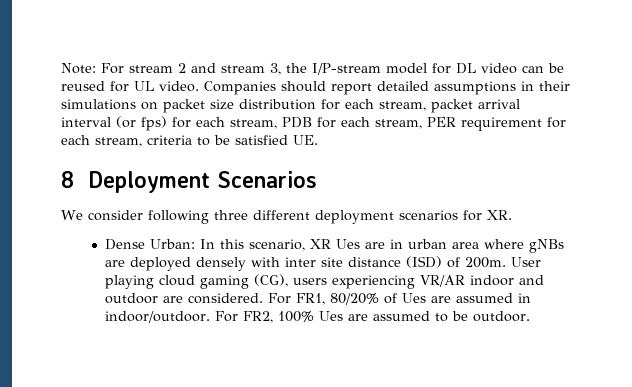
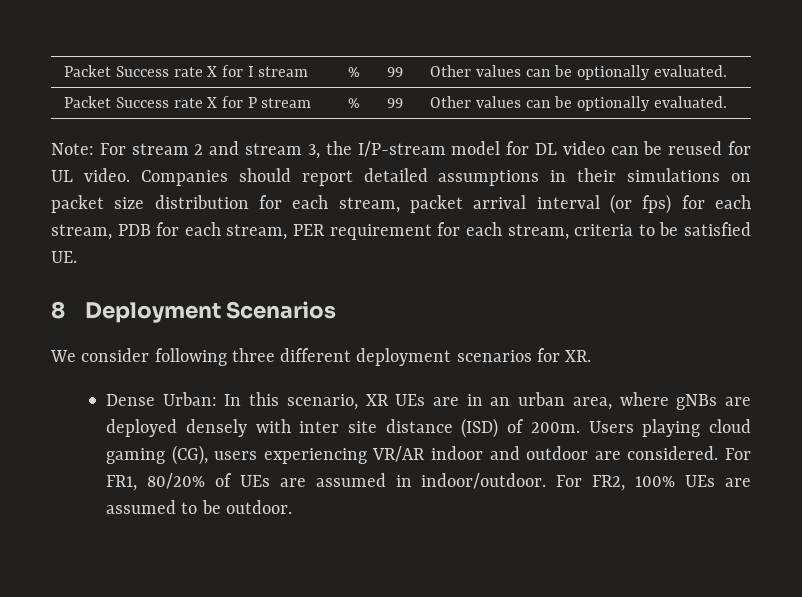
+ Packet Success rate X for I stream | % | 99 | Other values can be optionally evaluated.
+ Packet Success rate X for P stream | % | 99 | Other values can be optionally evaluated.
- Dense Urban: In this scenario, XR Ues are in urban area where gNBs are deployed densely with inter site distance (ISD) of 200m.
+ Dense Urban: In this scenario, XR UEs are in an urban area, where gNBs are deployed densely with inter site distance (ISD) of 200m.
- User playing cloud gaming (CG), users experiencing VR/AR indoor and outdoor are considered.
+ Users playing cloud gaming (CG), users experiencing VR/AR indoor and outdoor are considered.
- For FR1, 80/20% of Ues are assumed in indoor/outdoor.
+ For FR1, 80/20% of UEs are assumed in indoor/outdoor.
- For FR2, 100% Ues are assumed to be outdoor.
+ For FR2, 100% UEs are assumed to be outdoor.

